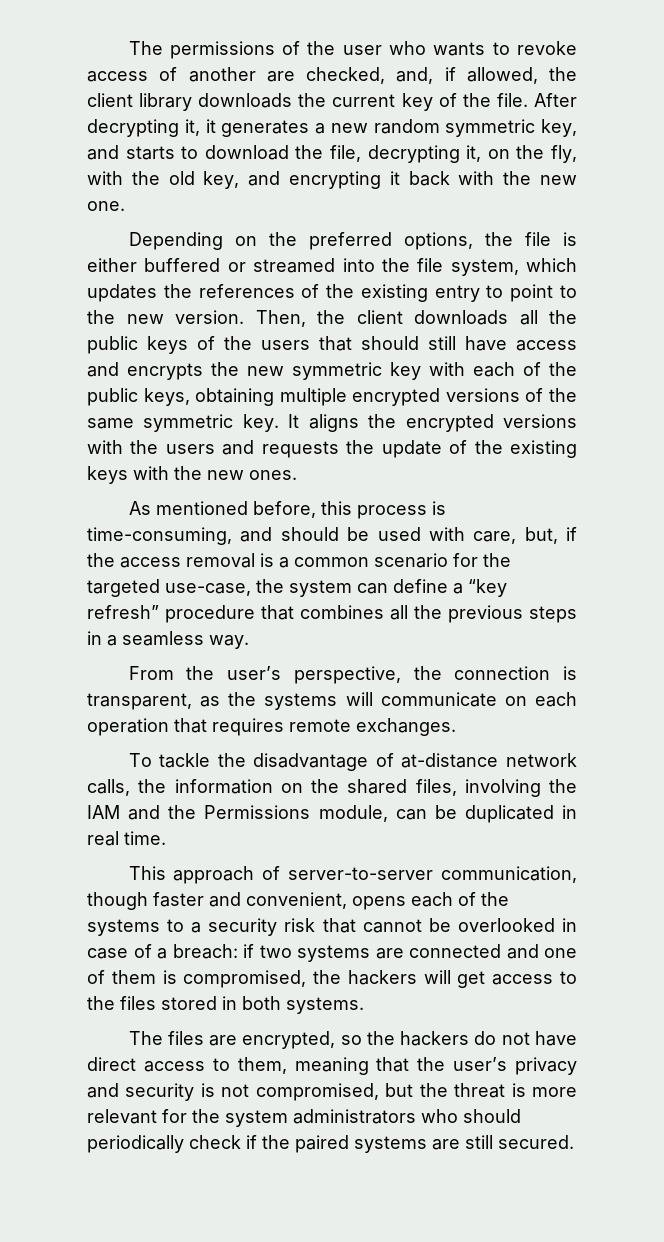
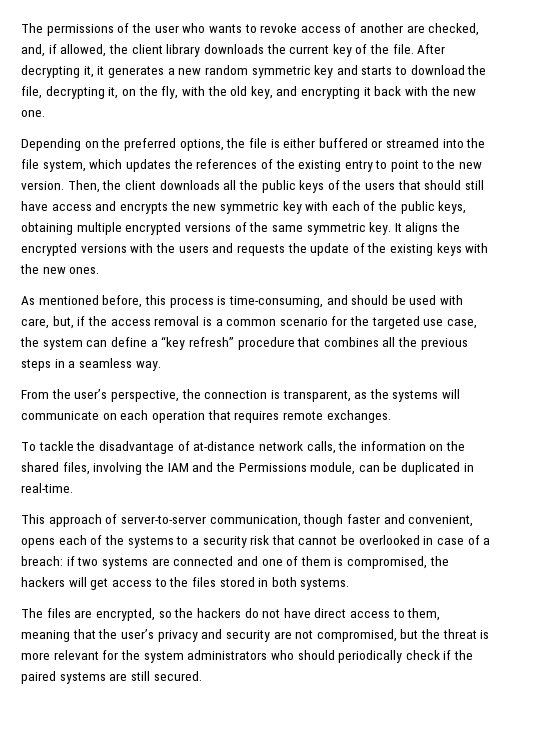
- After decrypting it, it generates a new random symmetric key, and starts to download the file, decrypting it, on the fly, with the old key, and encrypting it back with the new one.
+ After decrypting it, it generates a new random symmetric key and starts to download the file, decrypting it, on the fly, with the old key, and encrypting it back with the new one.
- As mentioned before, this process is time-consuming, and should be used with care, but, if the access removal is a common scenario for the targeted use-case, the system can define a “key refresh” procedure that combines all the previous steps in a seamless way.
+ As mentioned before, this process is time-consuming, and should be used with care, but, if the access removal is a common scenario for the targeted use case, the system can define a “key refresh” procedure that combines all the previous steps in a seamless way.
- To tackle the disadvantage of at-distance network calls, the information on the shared files, involving the IAM and the Permissions module, can be duplicated in real time.
+ To tackle the disadvantage of at-distance network calls, the information on the shared files, involving the IAM and the Permissions module, can be duplicated in real-time.
- The files are encrypted, so the hackers do not have direct access to them, meaning that the user’s privacy and security is not compromised, but the threat is more relevant for the system administrators who should periodically check if the paired systems are still secured.
+ The files are encrypted, so the hackers do not have direct access to them, meaning that the user’s privacy and security are not compromised, but the threat is more relevant for the system administrators who should periodically check if the paired systems are still secured.

